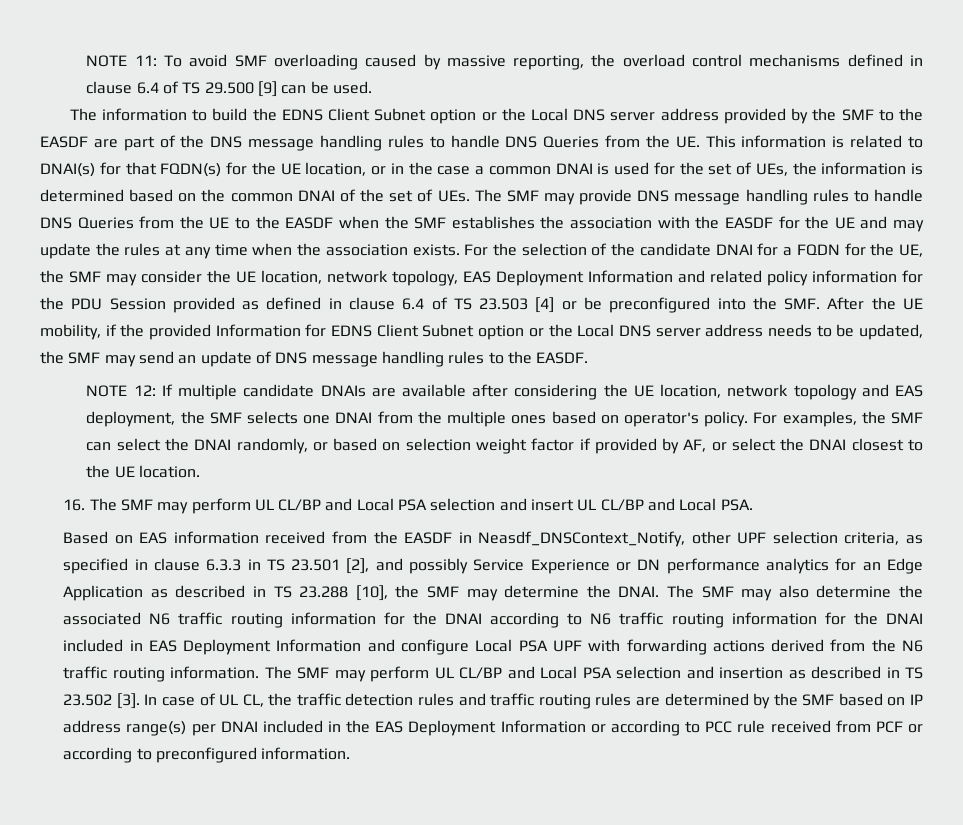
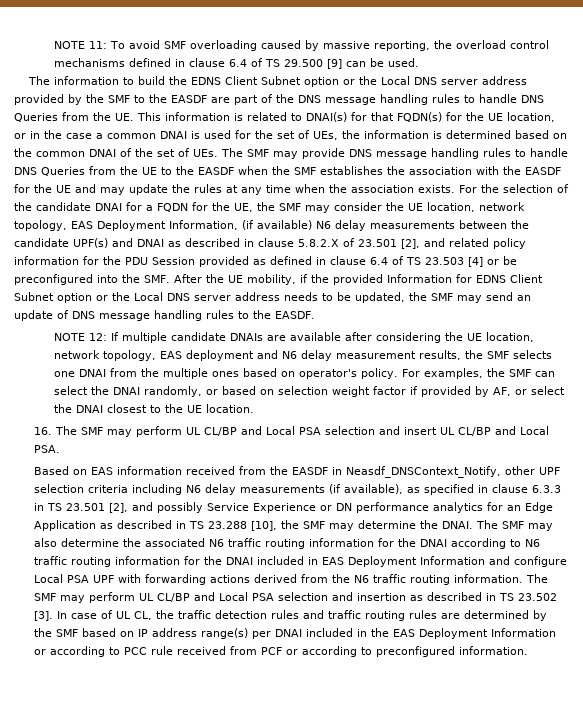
- For the selection of the candidate DNAI for a FQDN for the UE, the SMF may consider the UE location, network topology, EAS Deployment Information and related policy information for the PDU Session provided as defined in clause 6.4 of TS 23.503 [4] or be preconfigured into the SMF. After the UE mobility, if the provided Information for EDNS Client Subnet option or the Local DNS server address needs to be updated, the SMF may send an update of DNS message handling rules to the EASDF.
+ For the selection of the candidate DNAI for a FQDN for the UE, the SMF may consider the UE location, network topology, EAS Deployment Information, (if available) N6 delay measurements between the candidate UPF(s) and DNAI as described in clause 5.8.2.X of 23.501 [2], and related policy information for the PDU Session provided as defined in clause 6.4 of TS 23.503 [4] or be preconfigured into the SMF. After the UE mobility, if the provided Information for EDNS Client Subnet option or the Local DNS server address needs to be updated, the SMF may send an update of DNS message handling rules to the EASDF.
- NOTE 12: If multiple candidate DNAIs are available after considering the UE location, network topology and EAS deployment, the SMF selects one DNAI from the multiple ones based on operator's policy.
+ NOTE 12: If multiple candidate DNAIs are available after considering the UE location, network topology, EAS deployment and N6 delay measurement results, the SMF selects one DNAI from the multiple ones based on operator's policy.
- Based on EAS information received from the EASDF in Neasdf_DNSContext_Notify, other UPF selection criteria, as specified in clause 6.3.3 in TS 23.501 [2], and possibly Service Experience or DN performance analytics for an Edge Application as described in TS 23.288 [10], the SMF may determine the DNAI.
+ Based on EAS information received from the EASDF in Neasdf_DNSContext_Notify, other UPF selection criteria including N6 delay measurements (if available), as specified in clause 6.3.3 in TS 23.501 [2], and possibly Service Experience or DN performance analytics for an Edge Application as described in TS 23.288 [10], the SMF may determine the DNAI.

